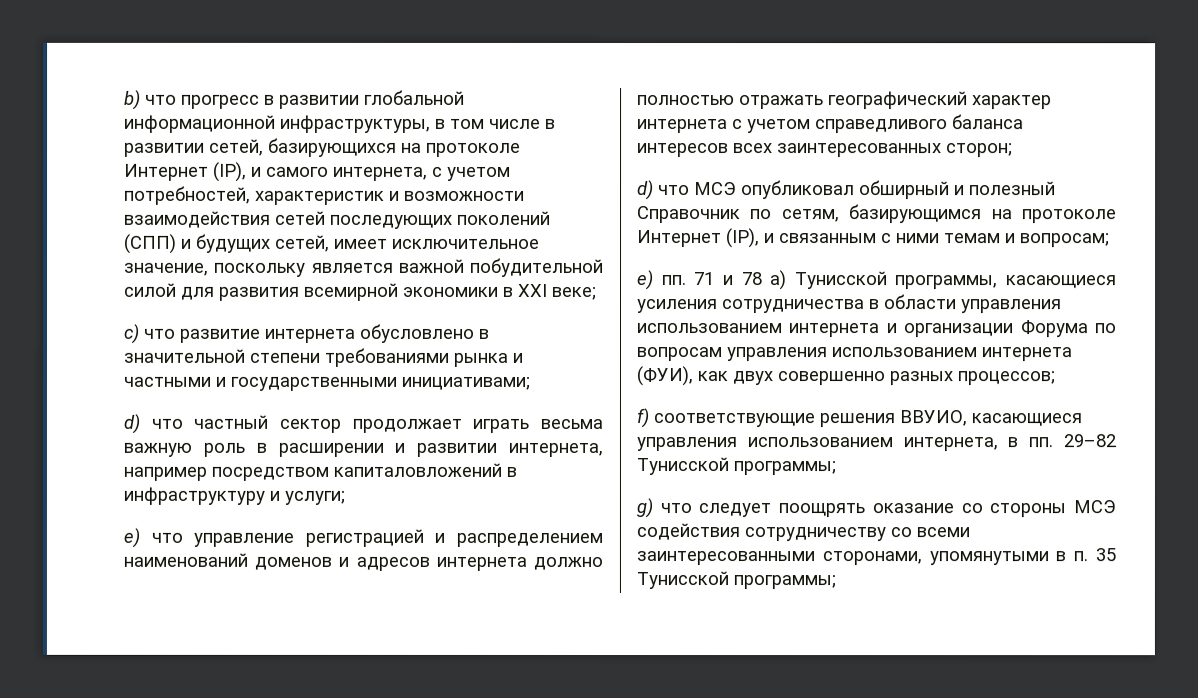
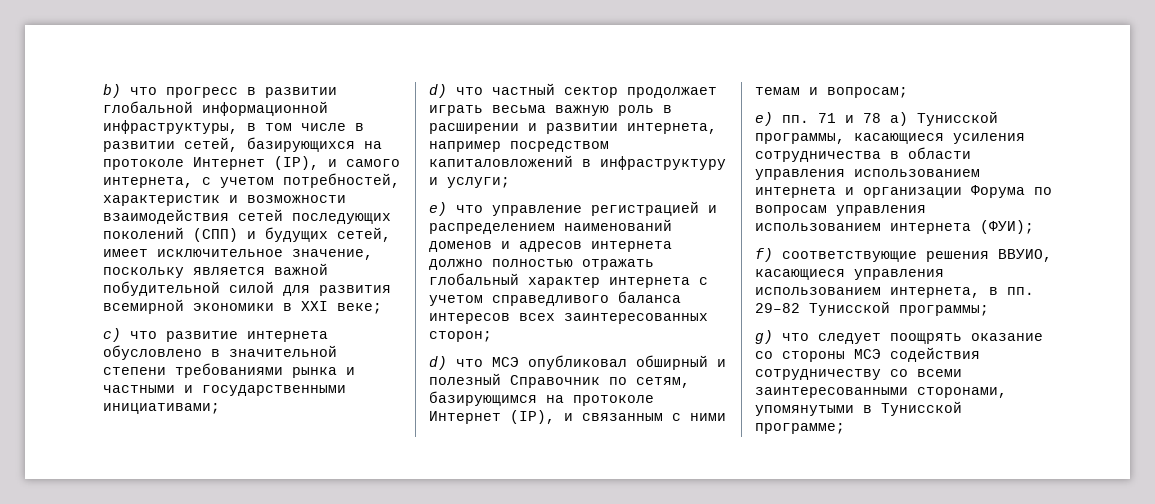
- e) что управление регистрацией и распределением наименований доменов и адресов интернета должно полностью отражать географический характер интернета с учетом справедливого баланса интересов всех заинтересованных сторон;
+ e) что управление регистрацией и распределением наименований доменов и адресов интернета должно полностью отражать глобальный характер интернета с учетом справедливого баланса интересов всех заинтересованных сторон;
- е) пп. 71 и 78 а) Тунисской программы, касающиеся усиления сотрудничества в области управления использованием интернета и организации Форума по вопросам управления использованием интернета (ФУИ), как двух совершенно разных процессов;
+ е) пп. 71 и 78 а) Тунисской программы, касающиеся усиления сотрудничества в области управления использованием интернета и организации Форума по вопросам управления использованием интернета (ФУИ);
- g) что следует поощрять оказание со стороны МСЭ содействия сотрудничеству со всеми заинтересованными сторонами, упомянутыми в п. 35 Тунисской программы;
+ g) что следует поощрять оказание со стороны МСЭ содействия сотрудничеству со всеми заинтересованными сторонами, упомянутыми в Тунисской программе;

